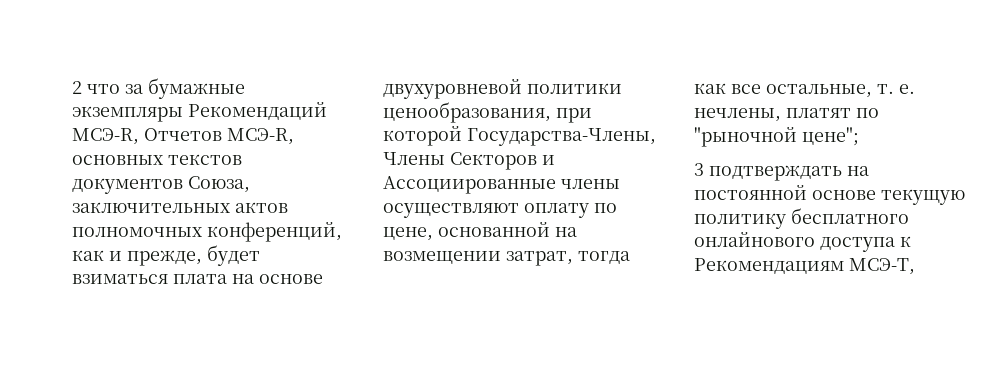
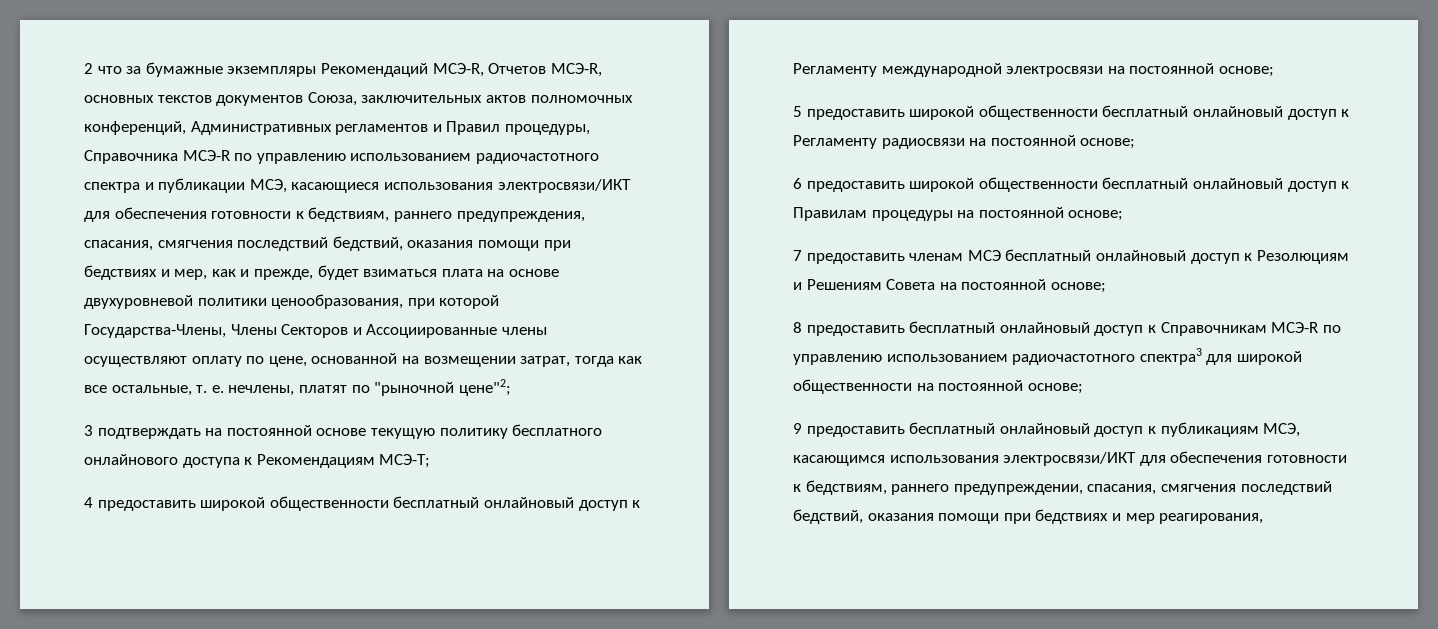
- 2 что за бумажные экземпляры Рекомендаций МСЭ-R, Отчетов МСЭ-R, основных текстов документов Союза, заключительных актов полномочных конференций, как и прежде, будет взиматься плата на основе двухуровневой политики ценообразования, при которой Государства-Члены, Члены Секторов и Ассоциированные члены осуществляют оплату по цене, основанной на возмещении затрат, тогда как все остальные, т. е. нечлены, платят по "рыночной цене";
+ 2 что за бумажные экземпляры Рекомендаций МСЭ-R, Отчетов МСЭ-R, основных текстов документов Союза, заключительных актов полномочных конференций, Административных регламентов и Правил процедуры, Справочника МСЭ-R по управлению использованием радиочастотного спектра и публикации МСЭ, касающиеся использования электросвязи/ИКТ для обеспечения готовности к бедствиям, раннего предупреждения, спасания, смягчения последствий бедствий, оказания помощи при бедствиях и мер, как и прежде, будет взиматься плата на основе двухуровневой политики ценообразования, при которой Государства-Члены, Члены Секторов и Ассоциированные члены осуществляют оплату по цене, основанной на возмещении затрат, тогда как все остальные, т. е. нечлены, платят по "рыночной цене"2;
- 3 подтверждать на постоянной основе текущую политику бесплатного онлайнового доступа к Рекомендациям МСЭ-Т,
+ 3 подтверждать на постоянной основе текущую политику бесплатного онлайнового доступа к Рекомендациям МСЭ-Т;
+ 4 предоставить широкой общественности бесплатный онлайновый доступ к Регламенту международной электросвязи на постоянной основе;
+ 5 предоставить широкой общественности бесплатный онлайновый доступ к Регламенту радиосвязи на постоянной основе;
+ 6 предоставить широкой общественности бесплатный онлайновый доступ к Правилам процедуры на постоянной основе;
+ 7 предоставить членам МСЭ бесплатный онлайновый доступ к Резолюциям и Решениям Совета на постоянной основе;
+ 8 предоставить бесплатный онлайновый доступ к Справочникам МСЭ-R по управлению использованием радиочастотного спектра3 для широкой общественности на постоянной основе;
+ 9 предоставить бесплатный онлайновый доступ к публикациям МСЭ, касающимся использования электросвязи/ИКТ для обеспечения готовности к бедствиям, раннего предупреждении, спасания, смягчения последствий бедствий, оказания помощи при бедствиях и мер реагирования,

